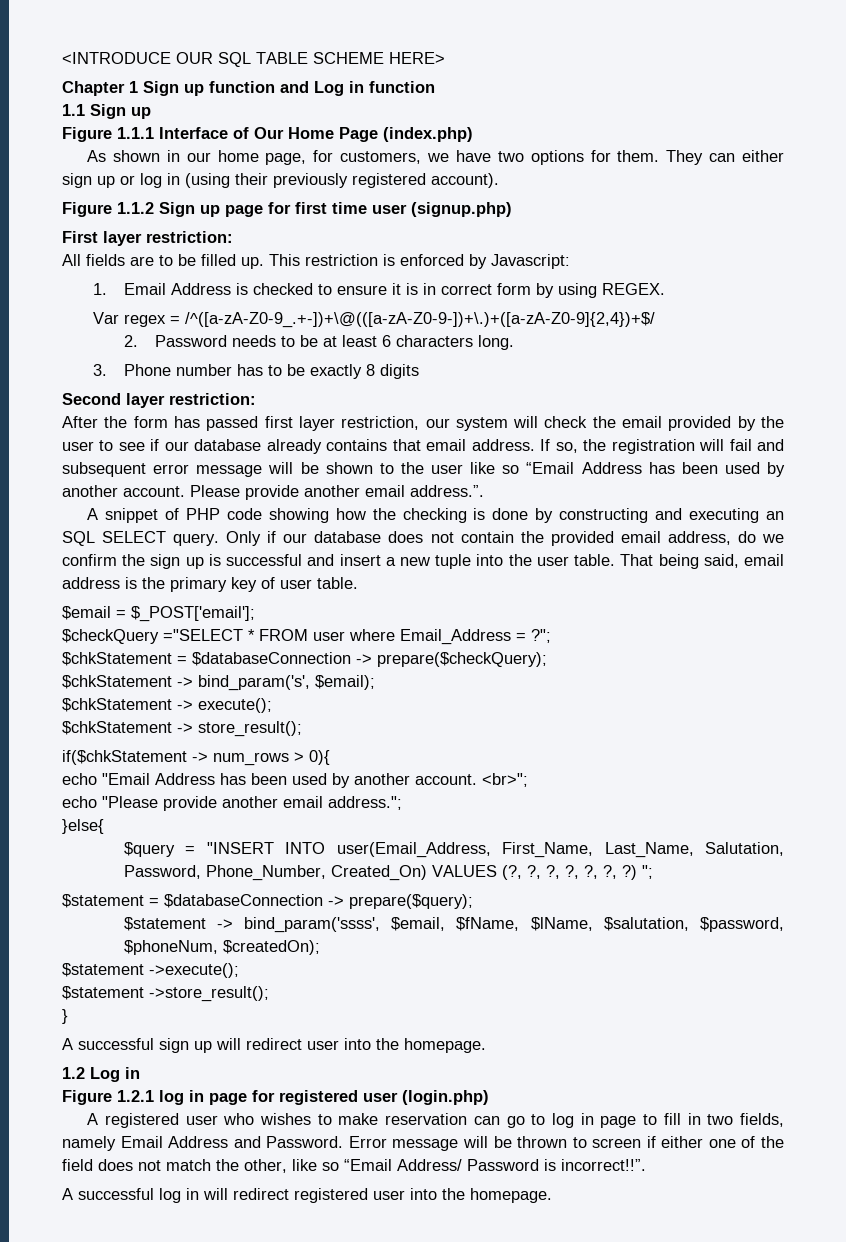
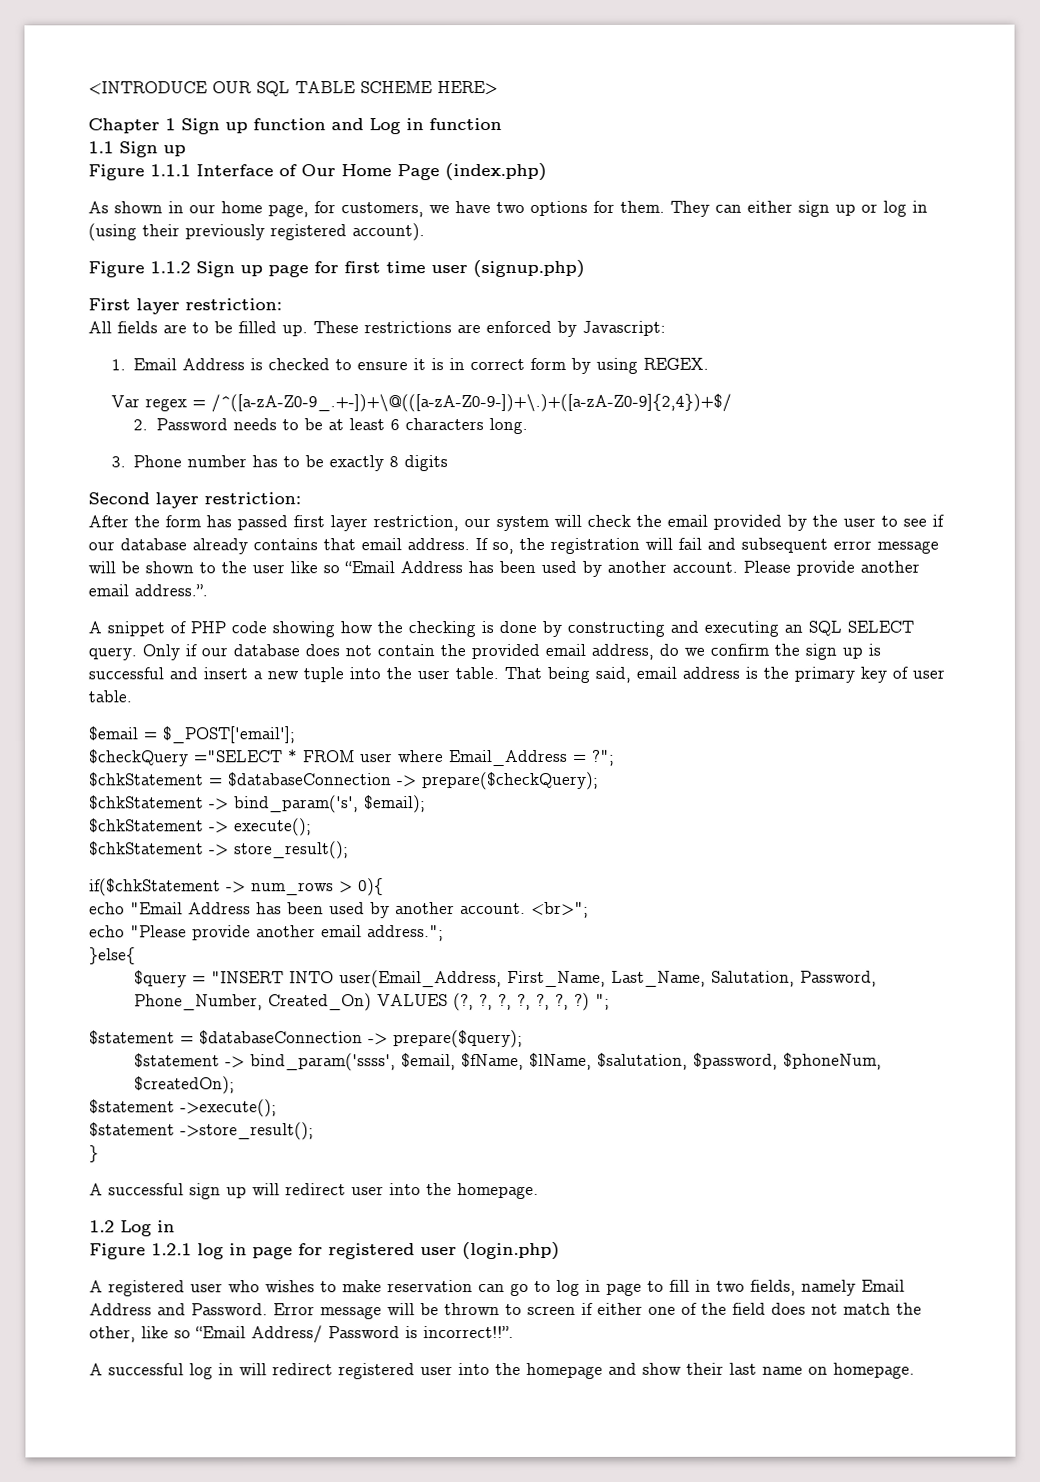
- This restriction is enforced by Javascript:
+ These restrictions are enforced by Javascript:
- A successful log in will redirect registered user into the homepage.
+ A successful log in will redirect registered user into the homepage and show their last name on homepage.

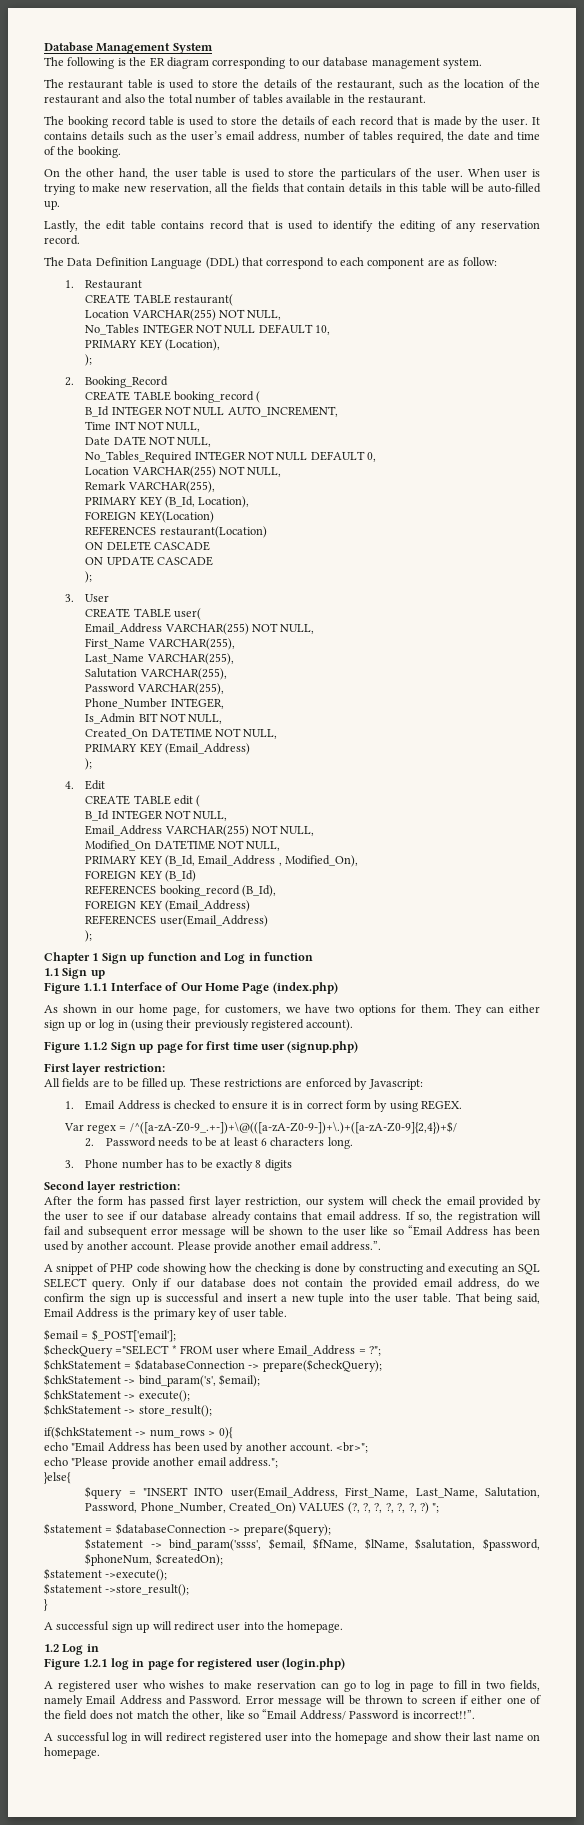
- <INTRODUCE OUR SQL TABLE SCHEME HERE>
+ Database Management System
+ The following is the ER diagram corresponding to our database management system.
+ The restaurant table is used to store the details of the restaurant, such as the location of the restaurant and also the total number of tables available in the restaurant.
+ The booking record table is used to store the details of each record that is made by the user. It contains details such as the user’s email address, number of tables required, the date and time of the booking.
+ On the other hand, the user table is used to store the particulars of the user. When user is trying to make new reservation, all the fields that contain details in this table will be auto-filled up.
+ Lastly, the edit table contains record that is used to identify the editing of any reservation record.
+ The Data Definition Language (DDL) that correspond to each component are as follow:
+ 1. Restaurant
+ CREATE TABLE restaurant(
+ Location VARCHAR(255) NOT NULL,
+ No_Tables INTEGER NOT NULL DEFAULT 10,
+ PRIMARY KEY (Location),
+ );
+ 2. Booking_Record
+ CREATE TABLE booking_record (
+ B_Id INTEGER NOT NULL AUTO_INCREMENT,
+ Time INT NOT NULL,
+ Date DATE NOT NULL,
+ No_Tables_Required INTEGER NOT NULL DEFAULT 0,
+ Location VARCHAR(255) NOT NULL,
+ Remark VARCHAR(255),
+ PRIMARY KEY (B_Id, Location),
+ FOREIGN KEY(Location)
+ REFERENCES restaurant(Location)
+ ON DELETE CASCADE
+ ON UPDATE CASCADE
+ );
+ 3. User
+ CREATE TABLE user(
+ Email_Address VARCHAR(255) NOT NULL,
+ First_Name VARCHAR(255),
+ Last_Name VARCHAR(255),
+ Salutation VARCHAR(255),
+ Password VARCHAR(255),
+ Phone_Number INTEGER,
+ Is_Admin BIT NOT NULL,
+ Created_On DATETIME NOT NULL,
+ PRIMARY KEY (Email_Address)
+ );
+ 4. Edit
+ CREATE TABLE edit (
+ B_Id INTEGER NOT NULL,
+ Email_Address VARCHAR(255) NOT NULL,
+ Modified_On DATETIME NOT NULL,
+ PRIMARY KEY (B_Id, Email_Address , Modified_On),
+ FOREIGN KEY (B_Id)
+ REFERENCES booking_record (B_Id),
+ FOREIGN KEY (Email_Address)
+ REFERENCES user(Email_Address)
+ );
- That being said, email address is the primary key of user table.
+ That being said, Email Address is the primary key of user table.

